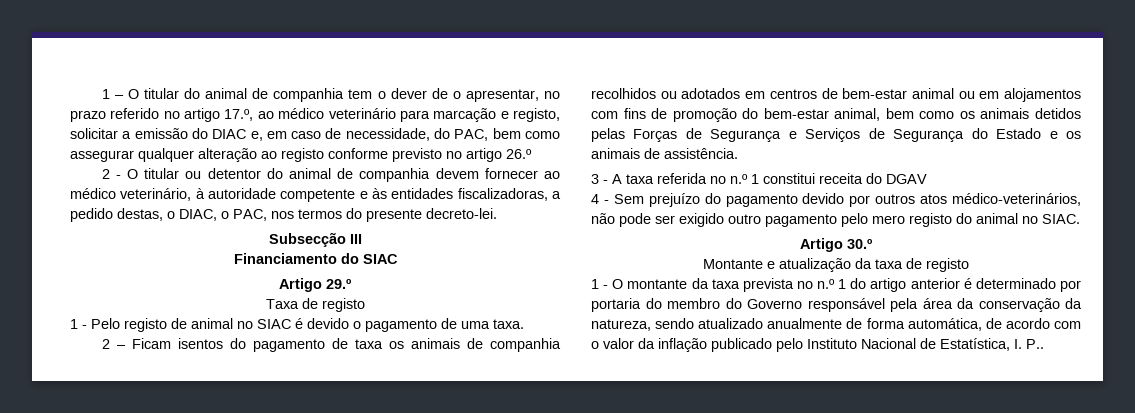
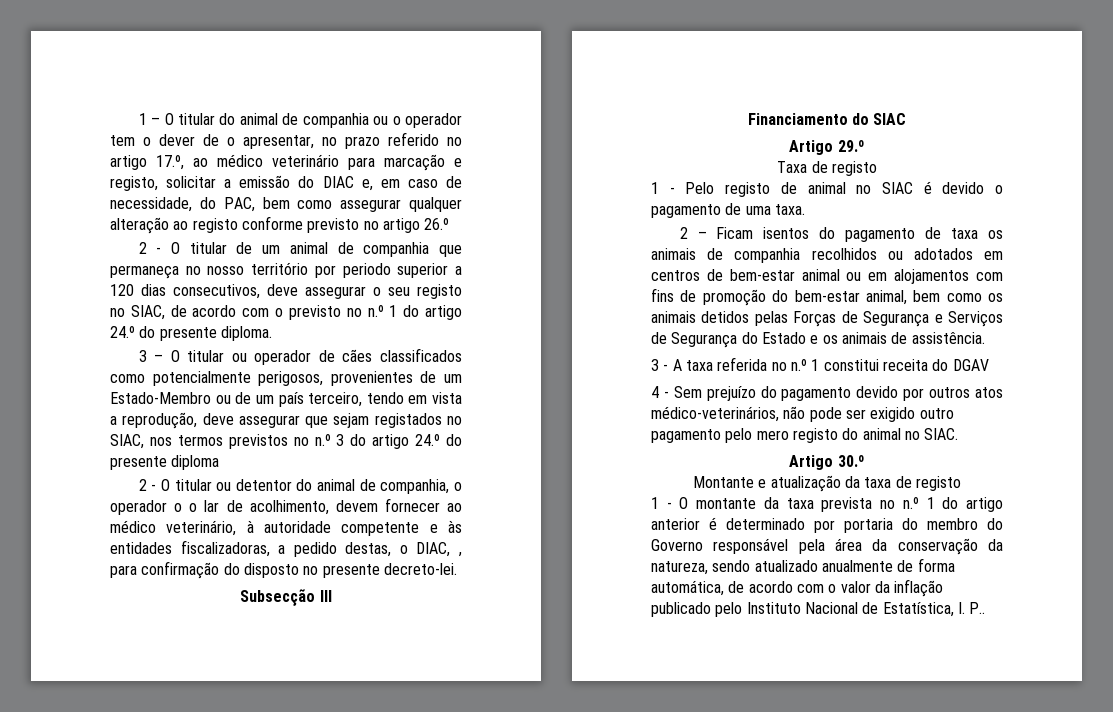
- 1 – O titular do animal de companhia tem o dever de o apresentar, no prazo referido no artigo 17.º, ao médico veterinário para marcação e registo, solicitar a emissão do DIAC e, em caso de necessidade, do PAC, bem como assegurar qualquer alteração ao registo conforme previsto no artigo 26.º
+ 1 – O titular do animal de companhia ou o operador tem o dever de o apresentar, no prazo referido no artigo 17.º, ao médico veterinário para marcação e registo, solicitar a emissão do DIAC e, em caso de necessidade, do PAC, bem como assegurar qualquer alteração ao registo conforme previsto no artigo 26.º
+ 2 - O titular de um animal de companhia que permaneça no nosso território por periodo superior a 120 dias consecutivos, deve assegurar o seu registo no SIAC, de acordo com o previsto no n.º 1 do artigo 24.º do presente diploma.
+ 3 – O titular ou operador de cães classificados como potencialmente perigosos, provenientes de um Estado-Membro ou de um país terceiro, tendo em vista a reprodução, deve assegurar que sejam registados no SIAC, nos termos previstos no n.º 3 do artigo 24.º do presente diploma
- 2 - O titular ou detentor do animal de companhia devem fornecer ao médico veterinário, à autoridade competente e às entidades fiscalizadoras, a pedido destas, o DIAC, o PAC, nos termos do presente decreto-lei.
+ 2 - O titular ou detentor do animal de companhia, o operador o o lar de acolhimento, devem fornecer ao médico veterinário, à autoridade competente e às entidades fiscalizadoras, a pedido destas, o DIAC, , para confirmação do disposto no presente decreto-lei.

